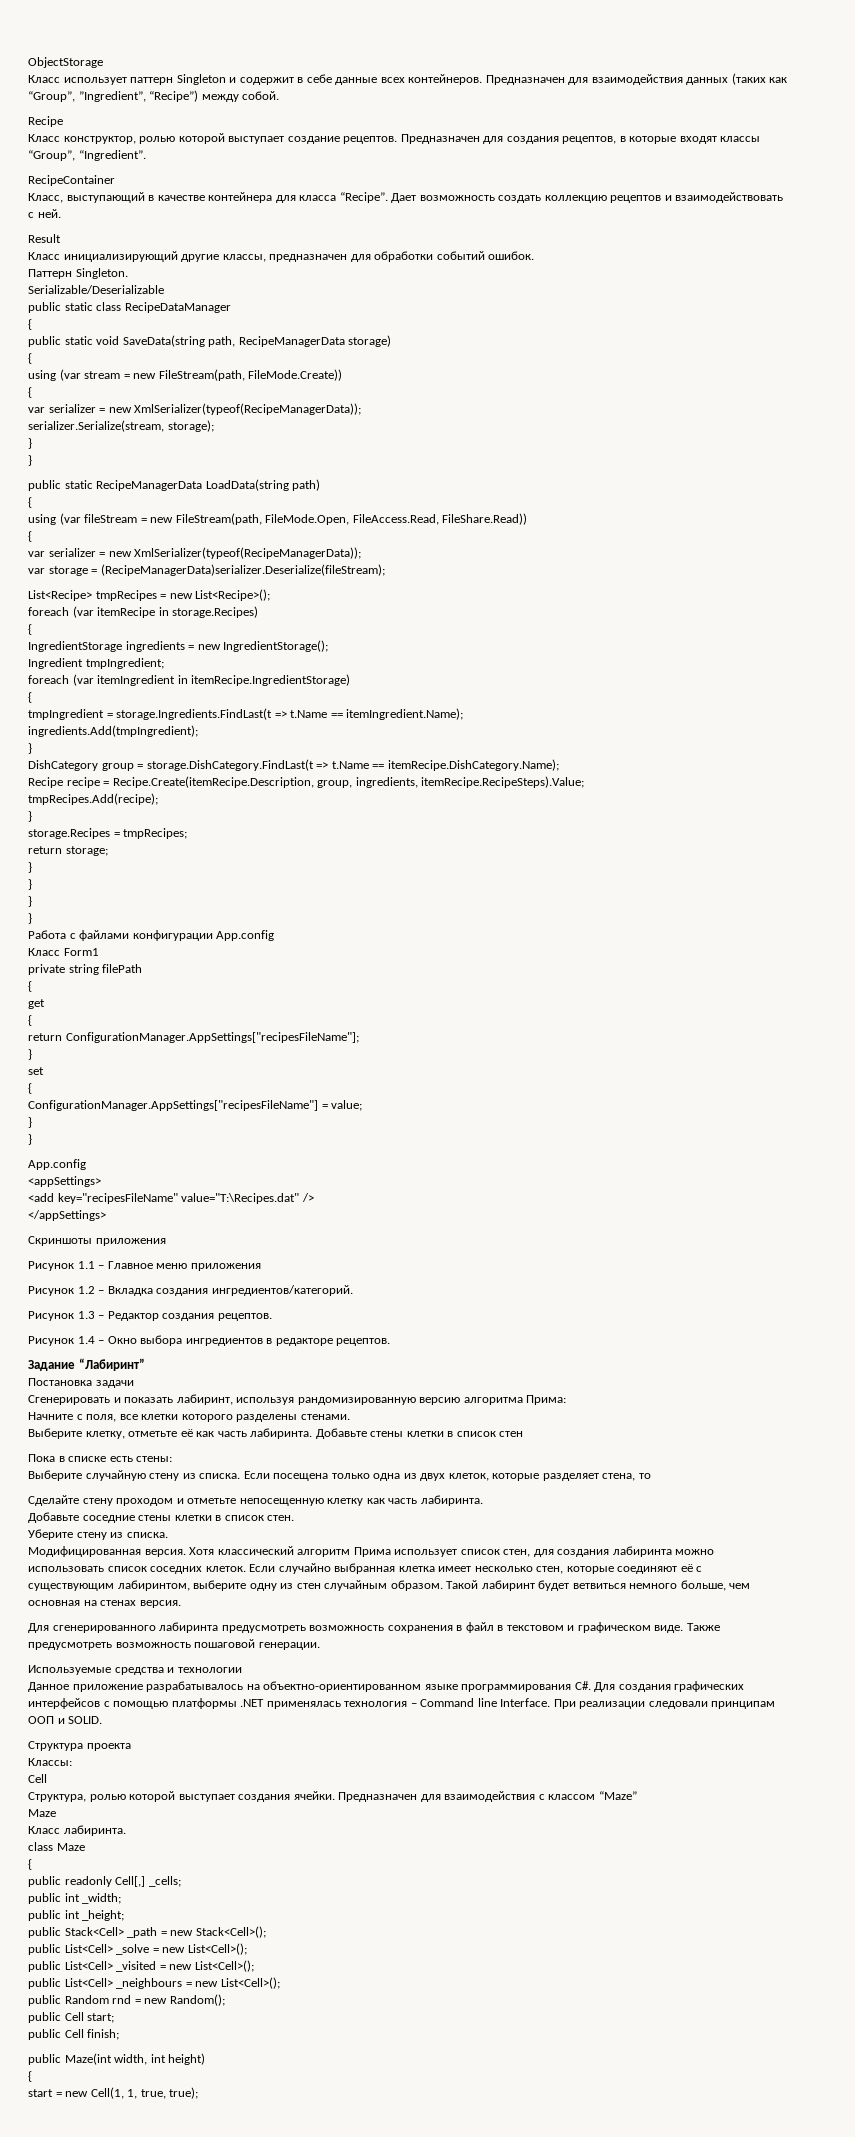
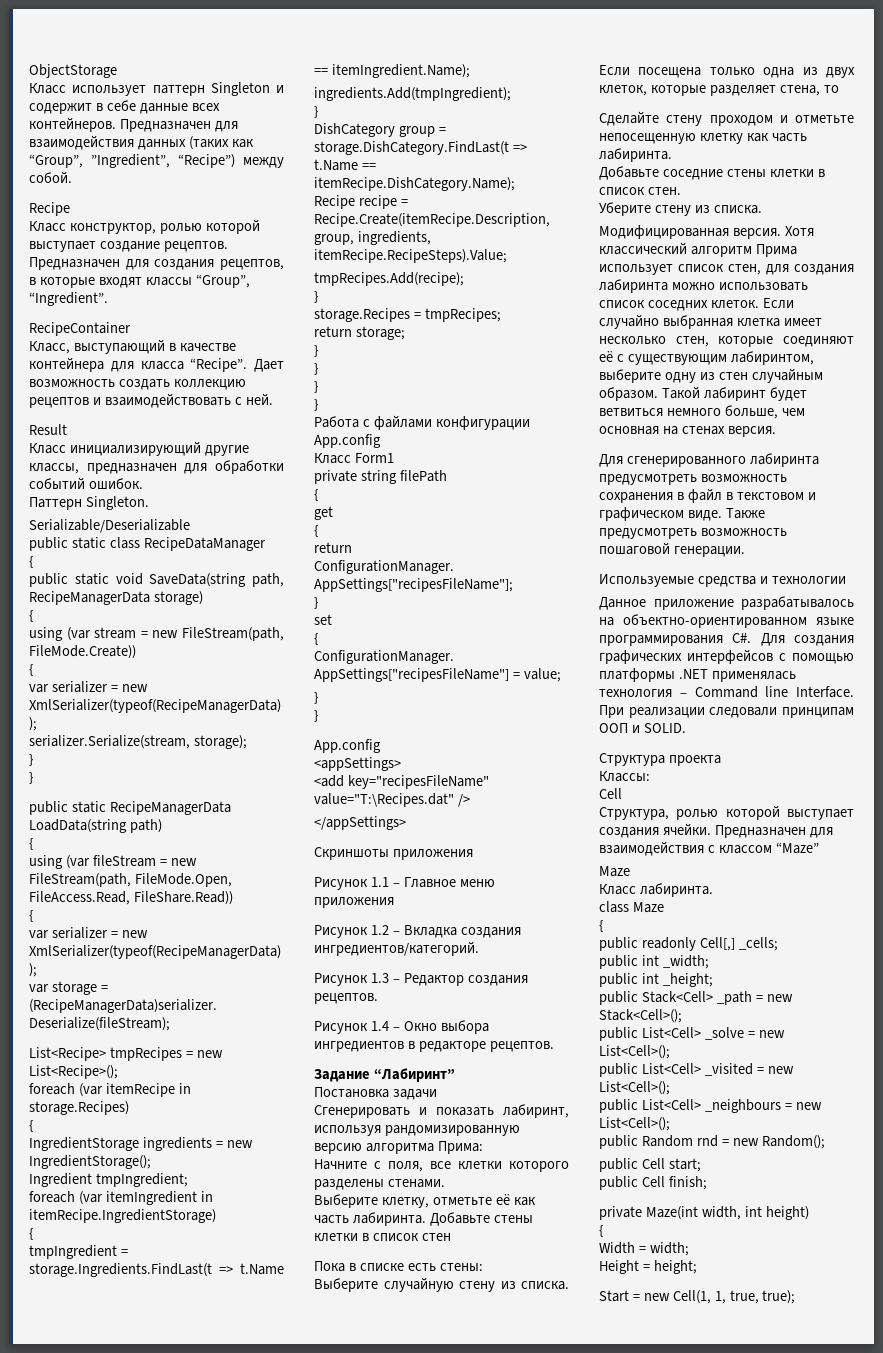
- public Maze(int width, int height)
+ private Maze(int width, int height)
- start = new Cell(1, 1, true, true);
+ Width = width;
+ Height = height;
+ Start = new Cell(1, 1, true, true);

